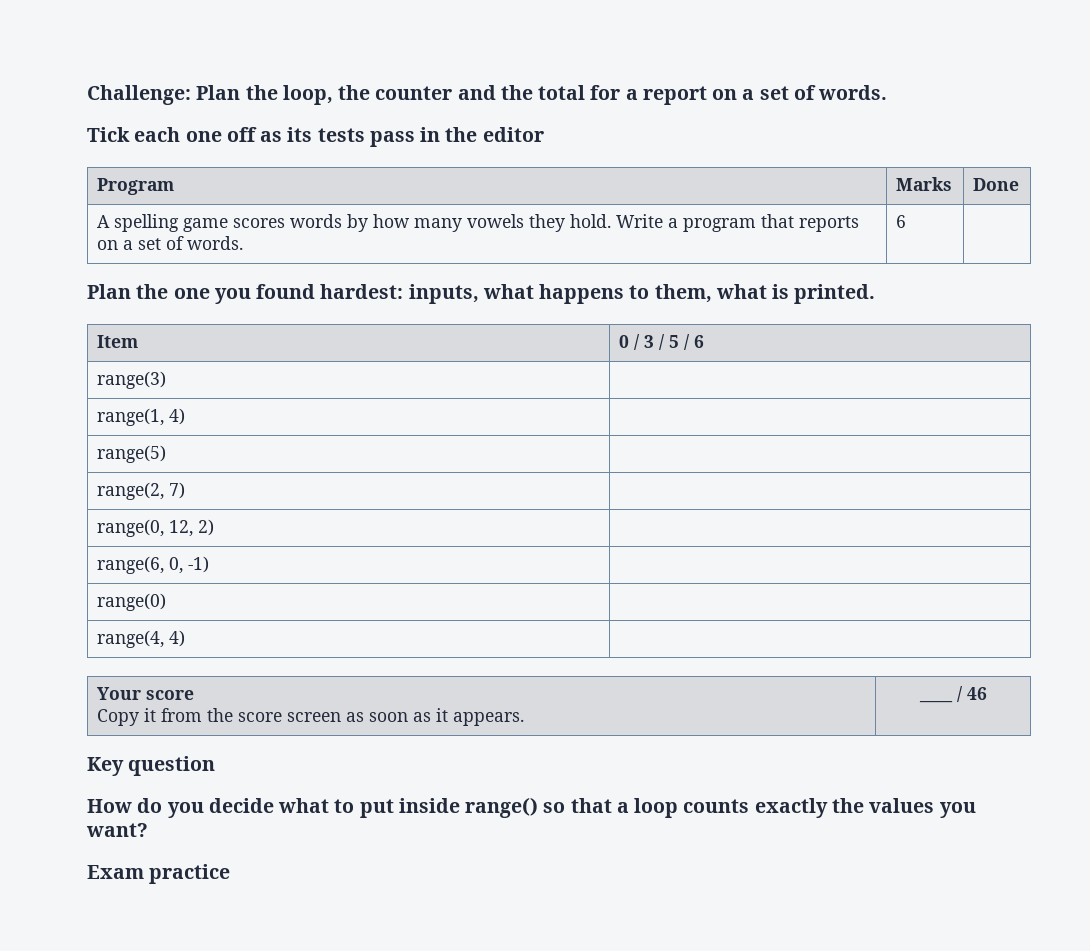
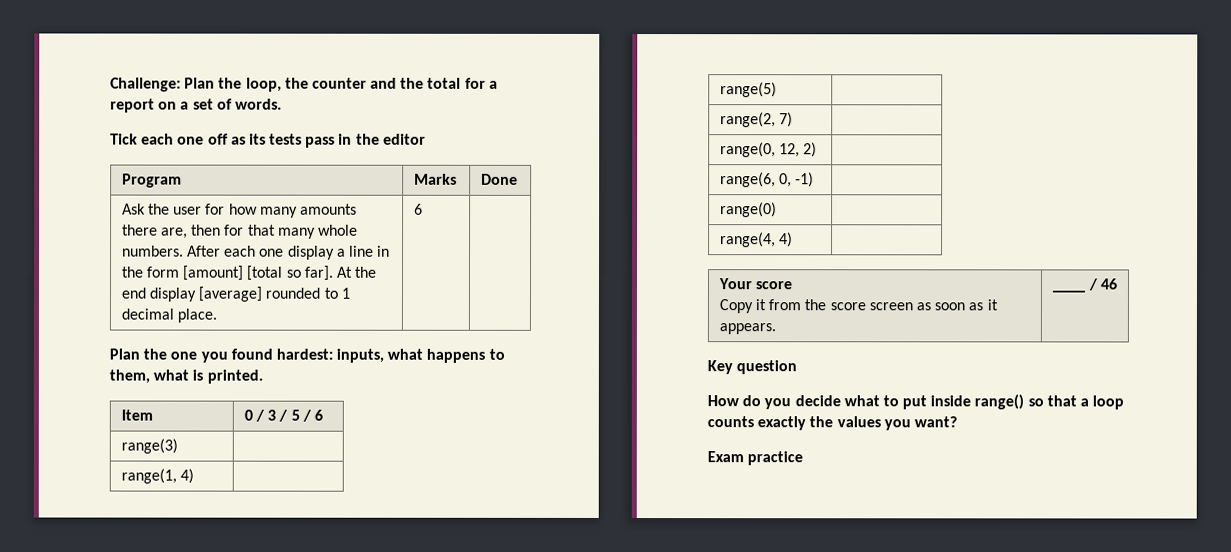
- A spelling game scores words by how many vowels they hold. Write a program that reports on a set of words. | 6 |
+ Ask the user for how many amounts there are, then for that many whole numbers. After each one display a line in the form [amount] [total so far]. At the end display [average] rounded to 1 decimal place. | 6 |

